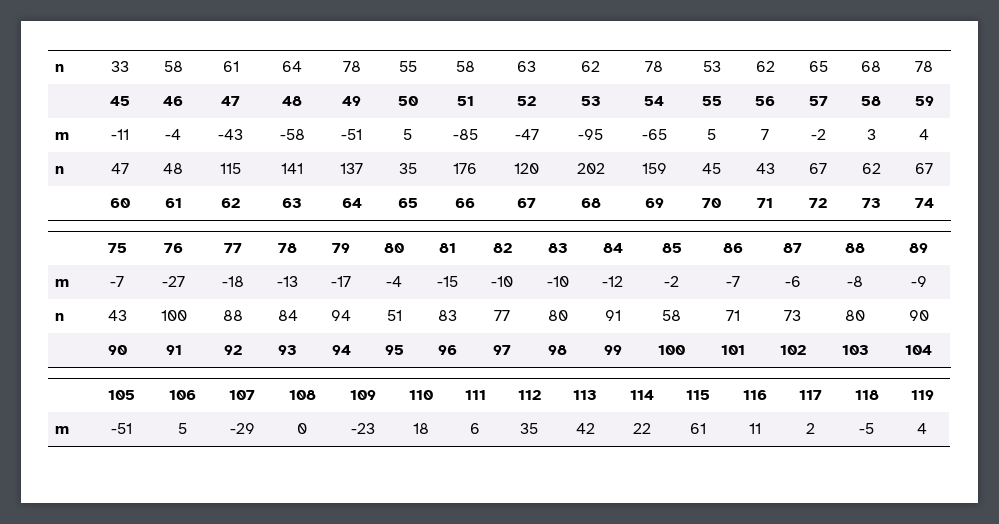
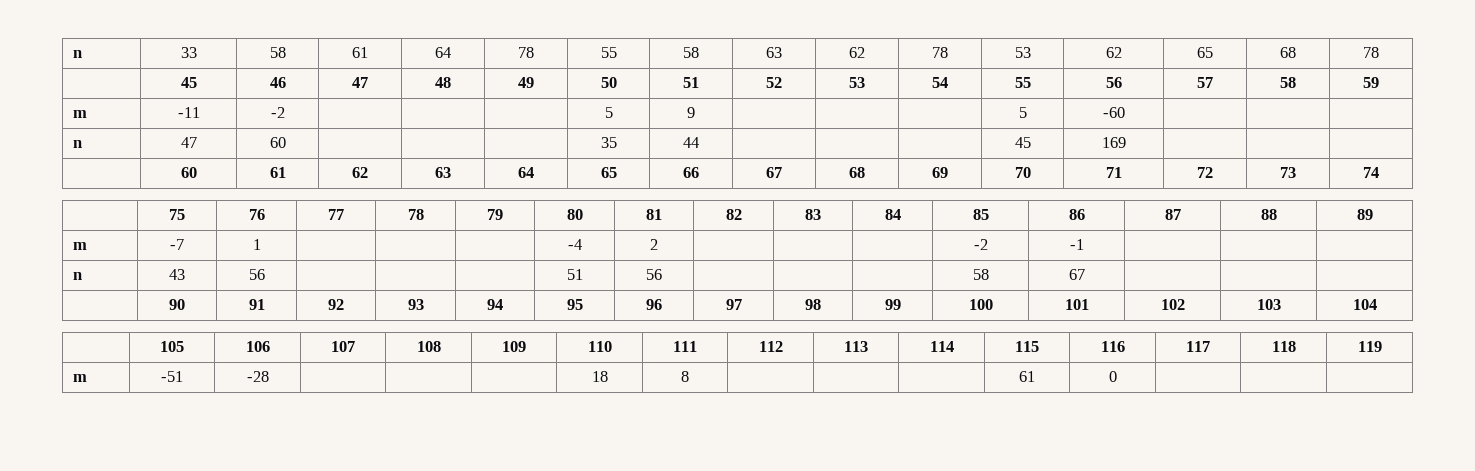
- m | -11 | -4 | -43 | -58 | -51 | 5 | -85 | -47 | -95 | -65 | 5 | 7 | -2 | 3 | 4
- n | 47 | 48 | 115 | 141 | 137 | 35 | 176 | 120 | 202 | 159 | 45 | 43 | 67 | 62 | 67
+ m | -11 | -2 | | | | 5 | 9 | | | | 5 | -60 | | |
+ n | 47 | 60 | | | | 35 | 44 | | | | 45 | 169 | | |
- m | -7 | -27 | -18 | -13 | -17 | -4 | -15 | -10 | -10 | -12 | -2 | -7 | -6 | -8 | -9
- n | 43 | 100 | 88 | 84 | 94 | 51 | 83 | 77 | 80 | 91 | 58 | 71 | 73 | 80 | 90
+ m | -7 | 1 | | | | -4 | 2 | | | | -2 | -1 | | |
+ n | 43 | 56 | | | | 51 | 56 | | | | 58 | 67 | | |
- m | -51 | 5 | -29 | 0 | -23 | 18 | 6 | 35 | 42 | 22 | 61 | 11 | 2 | -5 | 4
+ m | -51 | -28 | | | | 18 | 8 | | | | 61 | 0 | | |

